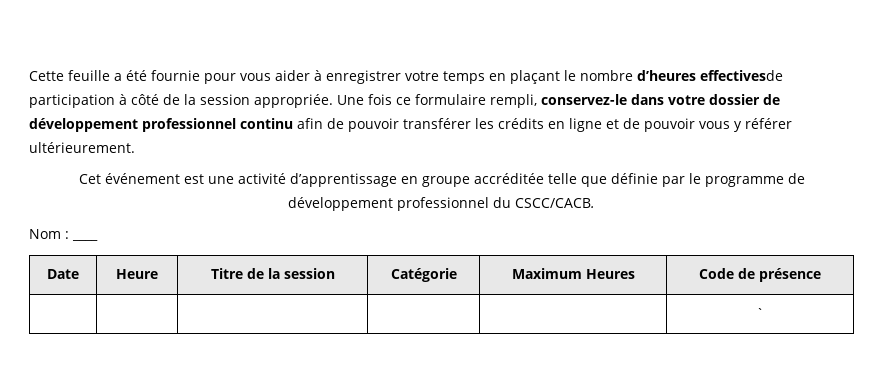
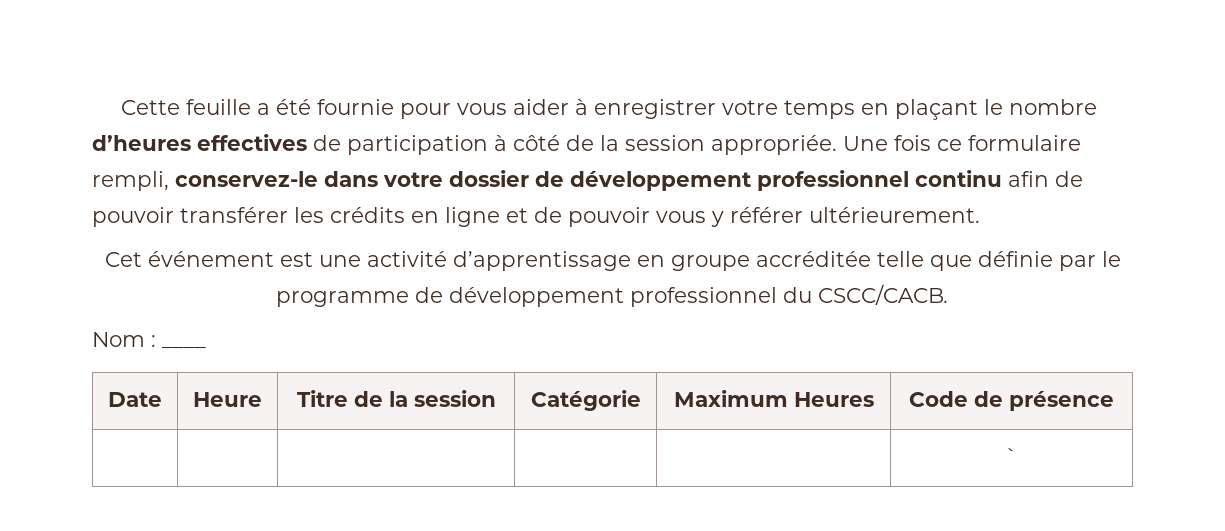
- Cette feuille a été fournie pour vous aider à enregistrer votre temps en plaçant le nombre d’heures effectivesde participation à côté de la session appropriée.
+ Cette feuille a été fournie pour vous aider à enregistrer votre temps en plaçant le nombre d’heures effectives de participation à côté de la session appropriée.

